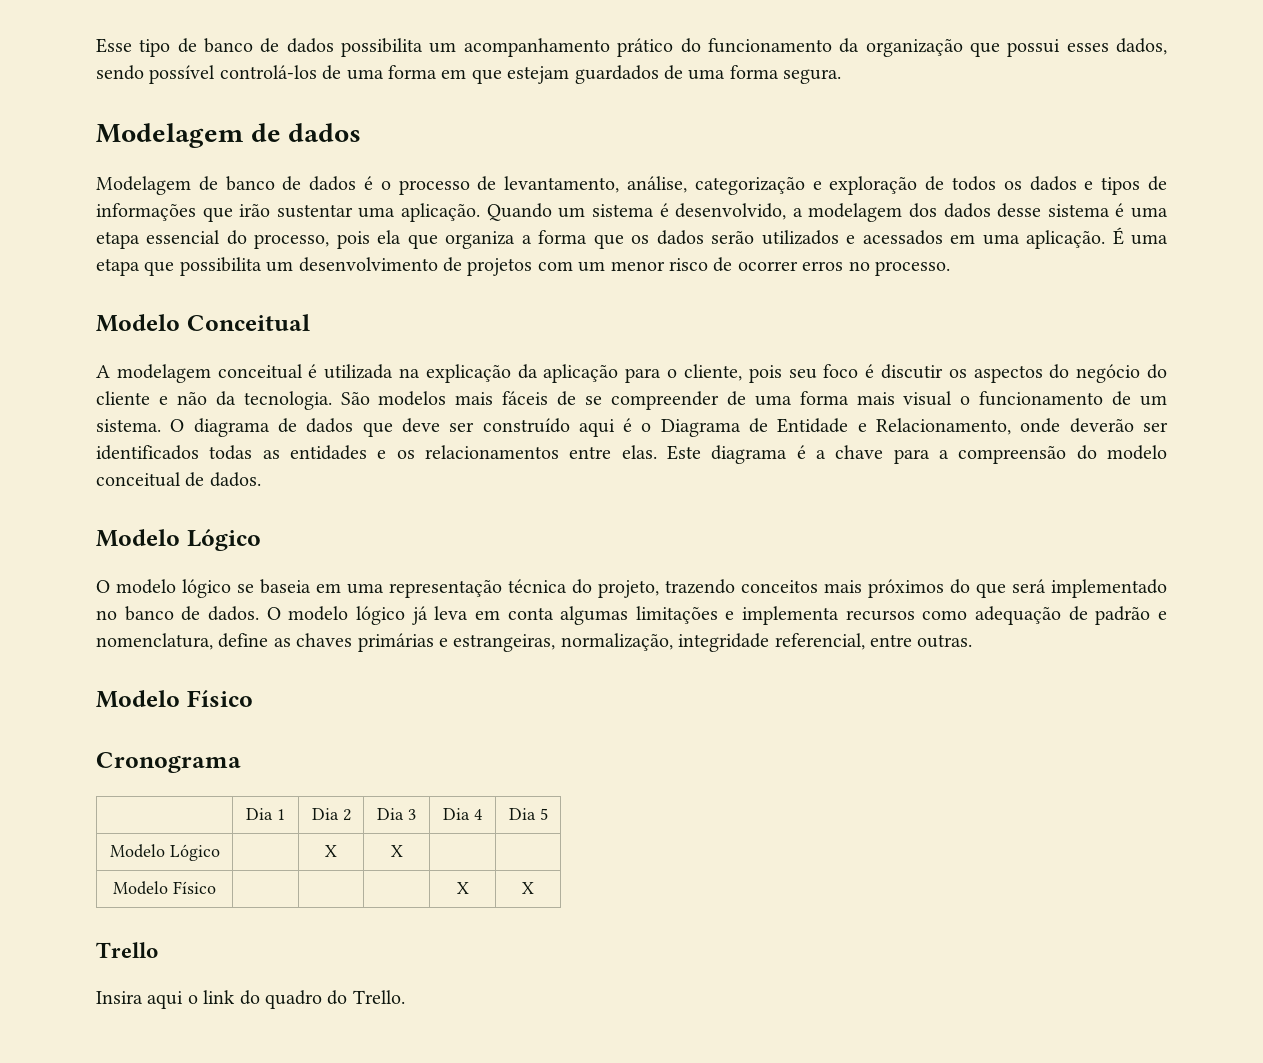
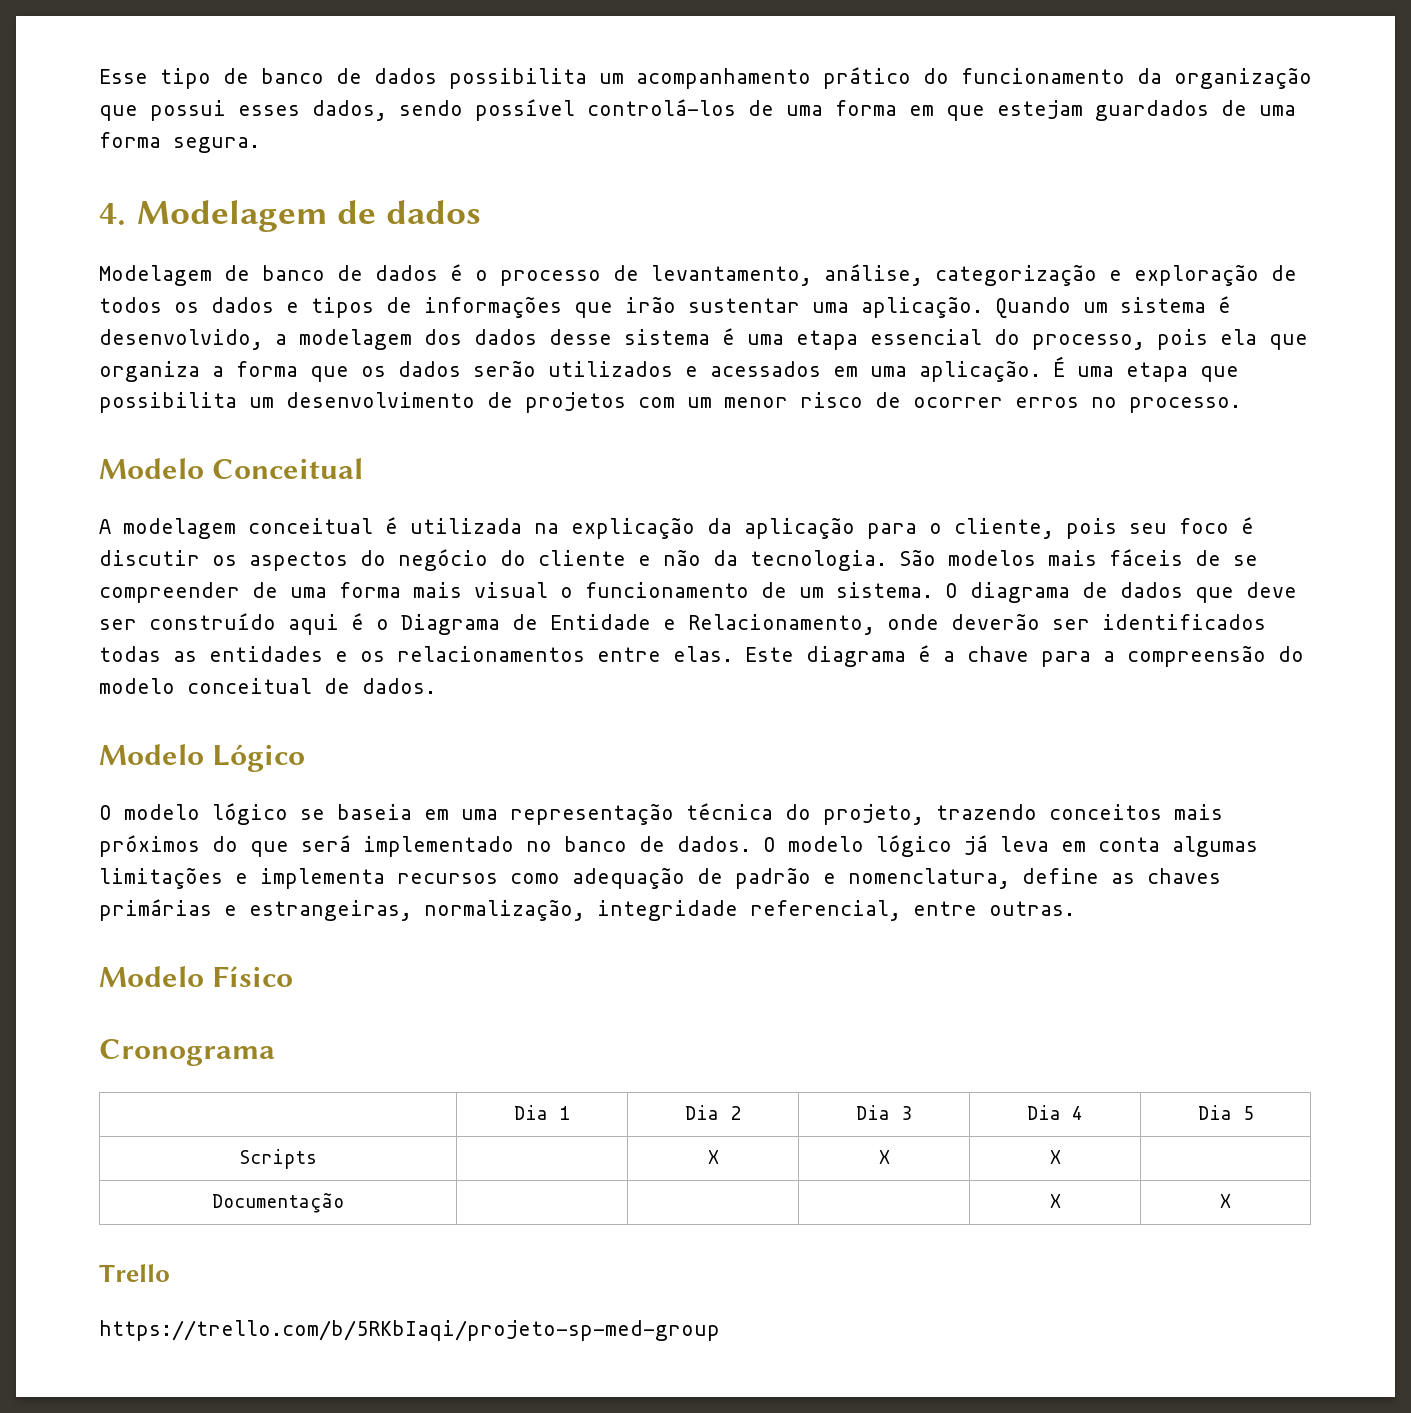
- Modelagem de dados
+ 4. Modelagem de dados
- Modelo Lógico | | X | X | |
- Modelo Físico | | | | X | X
+ Scripts | | X | X | X |
+ Documentação | | | | X | X
- Insira aqui o link do quadro do Trello.
+ https://trello.com/b/5RKbIaqi/projeto-sp-med-group

